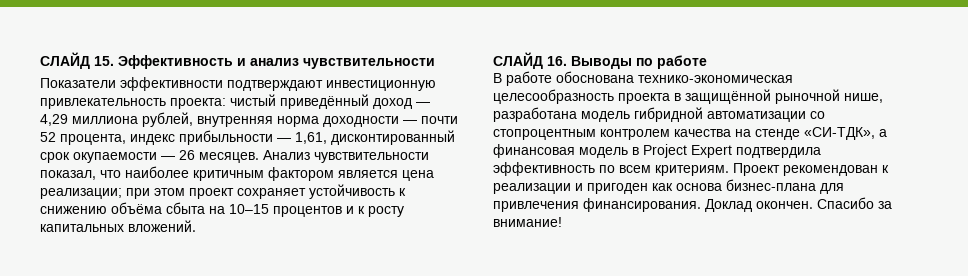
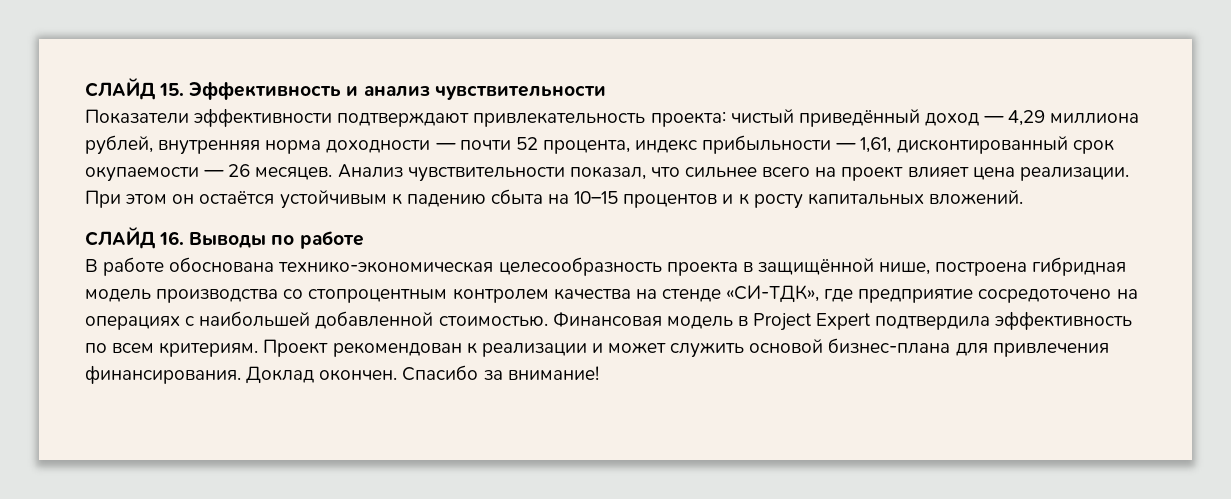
- Показатели эффективности подтверждают инвестиционную привлекательность проекта: чистый приведённый доход — 4,29 миллиона рублей, внутренняя норма доходности — почти 52 процента, индекс прибыльности — 1,61, дисконтированный срок окупаемости — 26 месяцев.
+ Показатели эффективности подтверждают привлекательность проекта: чистый приведённый доход — 4,29 миллиона рублей, внутренняя норма доходности — почти 52 процента, индекс прибыльности — 1,61, дисконтированный срок окупаемости — 26 месяцев.
- Анализ чувствительности показал, что наиболее критичным фактором является цена реализации; при этом проект сохраняет устойчивость к снижению объёма сбыта на 10–15 процентов и к росту капитальных вложений.
+ Анализ чувствительности показал, что сильнее всего на проект влияет цена реализации. При этом он остаётся устойчивым к падению сбыта на 10–15 процентов и к росту капитальных вложений.
- В работе обоснована технико-экономическая целесообразность проекта в защищённой рыночной нише, разработана модель гибридной автоматизации со стопроцентным контролем качества на стенде «СИ-ТДК», а финансовая модель в Project Expert подтвердила эффективность по всем критериям.
+ В работе обоснована технико-экономическая целесообразность проекта в защищённой нише, построена гибридная модель производства со стопроцентным контролем качества на стенде «СИ-ТДК», где предприятие сосредоточено на операциях с наибольшей добавленной стоимостью. Финансовая модель в Project Expert подтвердила эффективность по всем критериям.
- Проект рекомендован к реализации и пригоден как основа бизнес-плана для привлечения финансирования.
+ Проект рекомендован к реализации и может служить основой бизнес-плана для привлечения финансирования.

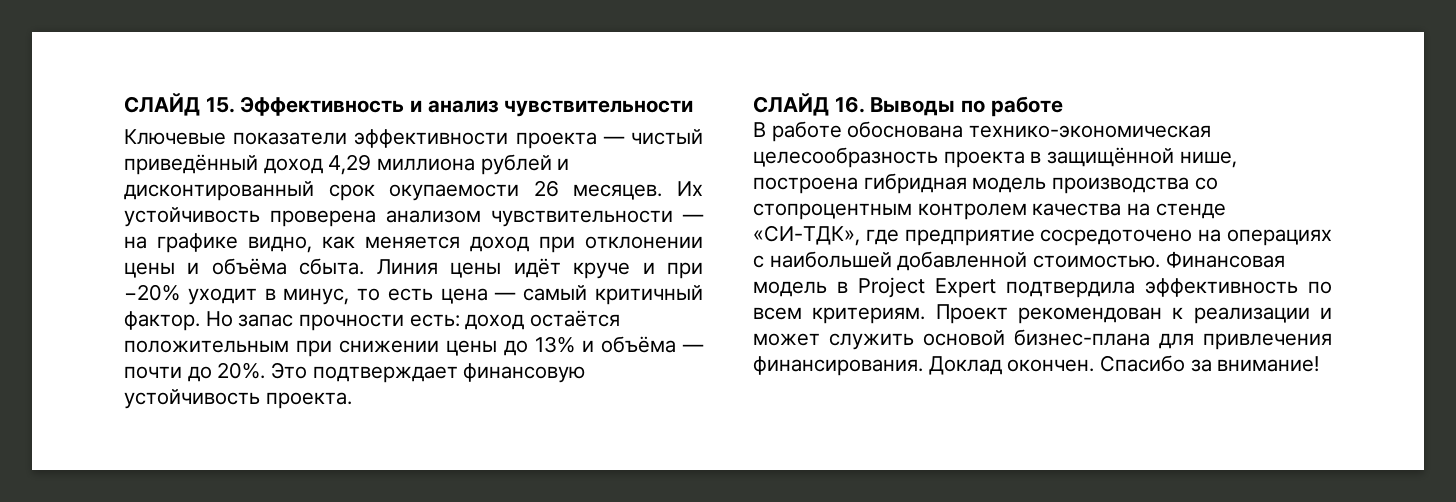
- Показатели эффективности подтверждают привлекательность проекта: чистый приведённый доход — 4,29 миллиона рублей, внутренняя норма доходности — почти 52 процента, индекс прибыльности — 1,61, дисконтированный срок окупаемости — 26 месяцев.
+ Ключевые показатели эффективности проекта — чистый приведённый доход 4,29 миллиона рублей и дисконтированный срок окупаемости 26 месяцев.
- Анализ чувствительности показал, что сильнее всего на проект влияет цена реализации. При этом он остаётся устойчивым к падению сбыта на 10–15 процентов и к росту капитальных вложений.
+ Их устойчивость проверена анализом чувствительности — на графике видно, как меняется доход при отклонении цены и объёма сбыта. Линия цены идёт круче и при −20% уходит в минус, то есть цена — самый критичный фактор. Но запас прочности есть: доход остаётся положительным при снижении цены до 13% и объёма — почти до 20%. Это подтверждает финансовую устойчивость проекта.

